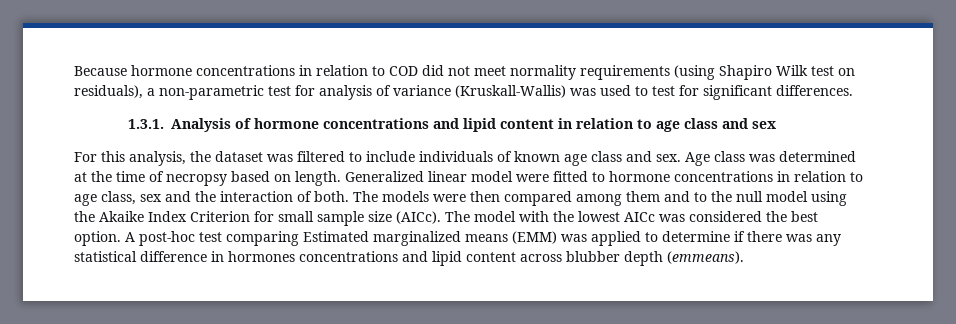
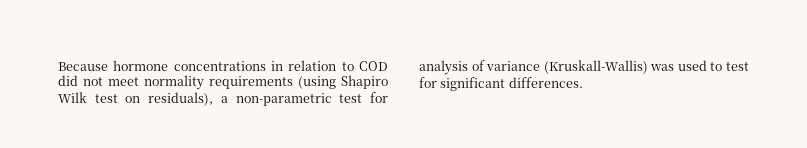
- 1.3.1. Analysis of hormone concentrations and lipid content in relation to age class and sex
- For this analysis, the dataset was filtered to include individuals of known age class and sex. Age class was determined at the time of necropsy based on length. Generalized linear model were fitted to hormone concentrations in relation to age class, sex and the interaction of both. The models were then compared among them and to the null model using the Akaike Index Criterion for small sample size (AICc). The model with the lowest AICc was considered the best option. A post-hoc test comparing Estimated marginalized means (EMM) was applied to determine if there was any statistical difference in hormones concentrations and lipid content across blubber depth (emmeans).

